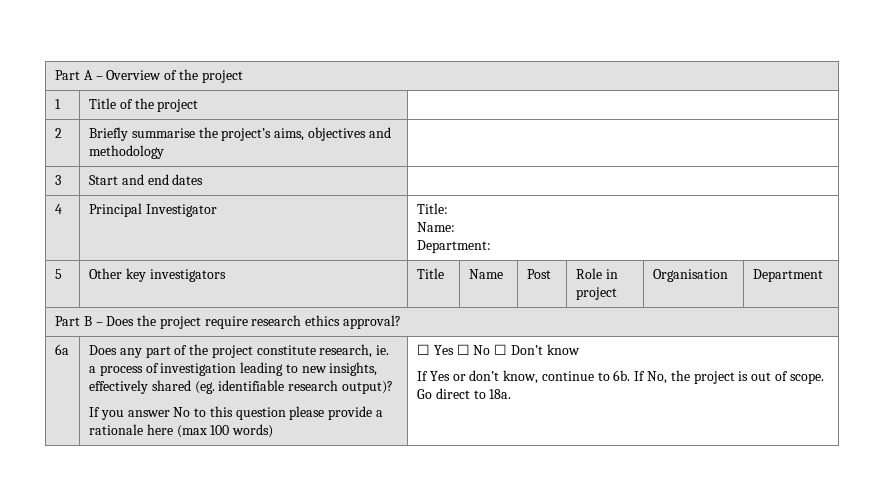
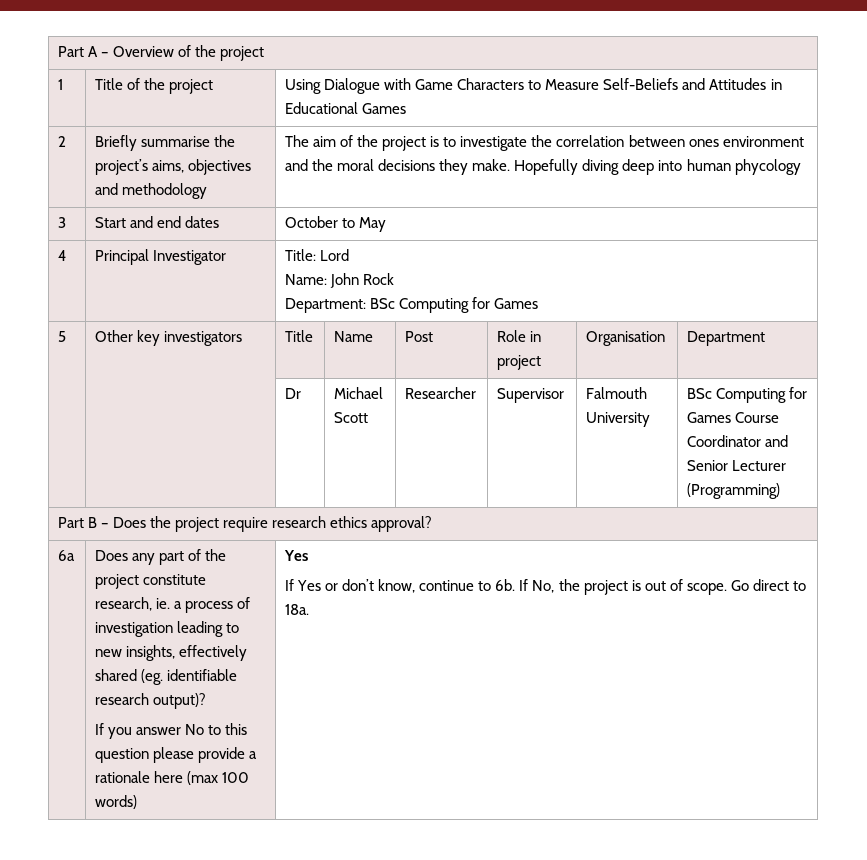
- 1 | Title of the project |
+ 1 | Title of the project | Using Dialogue with Game Characters to Measure Self-Beliefs and Attitudes in Educational Games
- 2 | Briefly summarise the project’s aims, objectives and methodology |
+ 2 | Briefly summarise the project’s aims, objectives and methodology | The aim of the project is to investigate the correlation between ones environment and the moral decisions they make. Hopefully diving deep into human phycology
- 3 | Start and end dates |
+ 3 | Start and end dates | October to May
- 4 | Principal Investigator | Title:
- Name:
- Department:
+ 4 | Principal Investigator | Title: Lord
+ Name: John Rock
+ Department: BSc Computing for Games
+ | | Dr | Michael Scott | Researcher | Supervisor | Falmouth University | BSc Computing for Games Course Coordinator and Senior Lecturer (Programming)
- If you answer No to this question please provide a rationale here (max 100 words) | ☐ Yes ☐ No ☐ Don’t know
+ If you answer No to this question please provide a rationale here (max 100 words) | Yes

